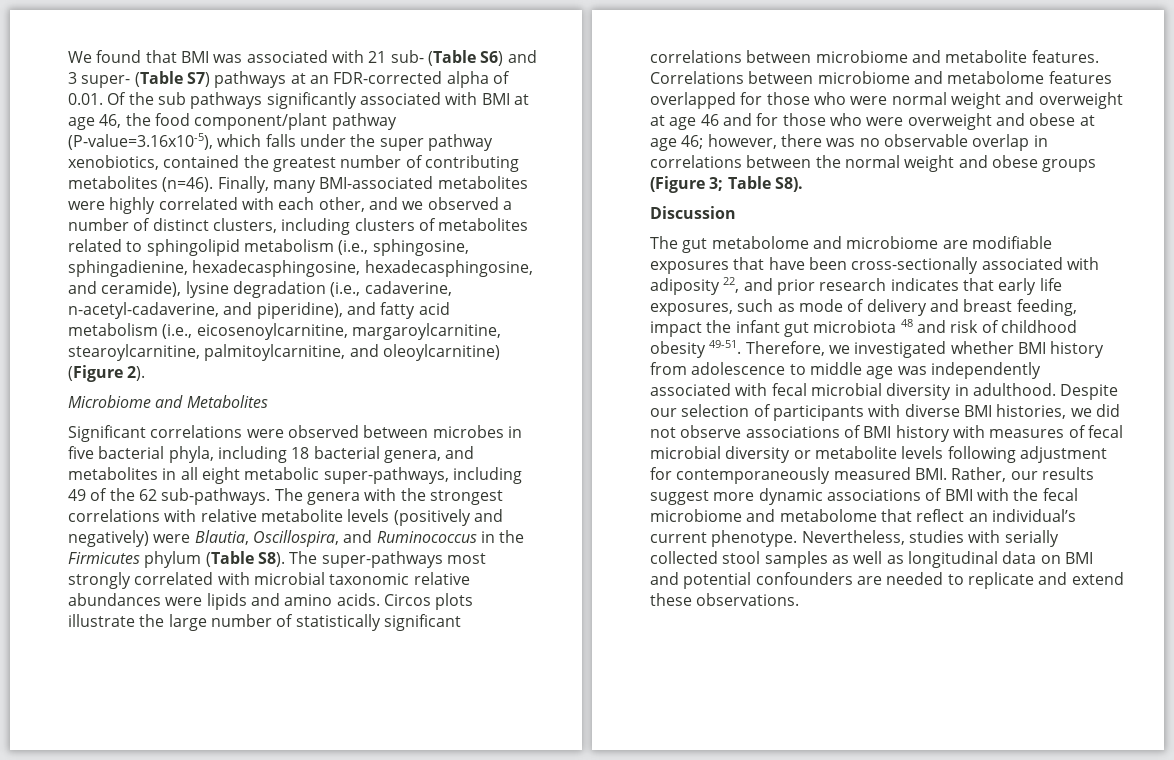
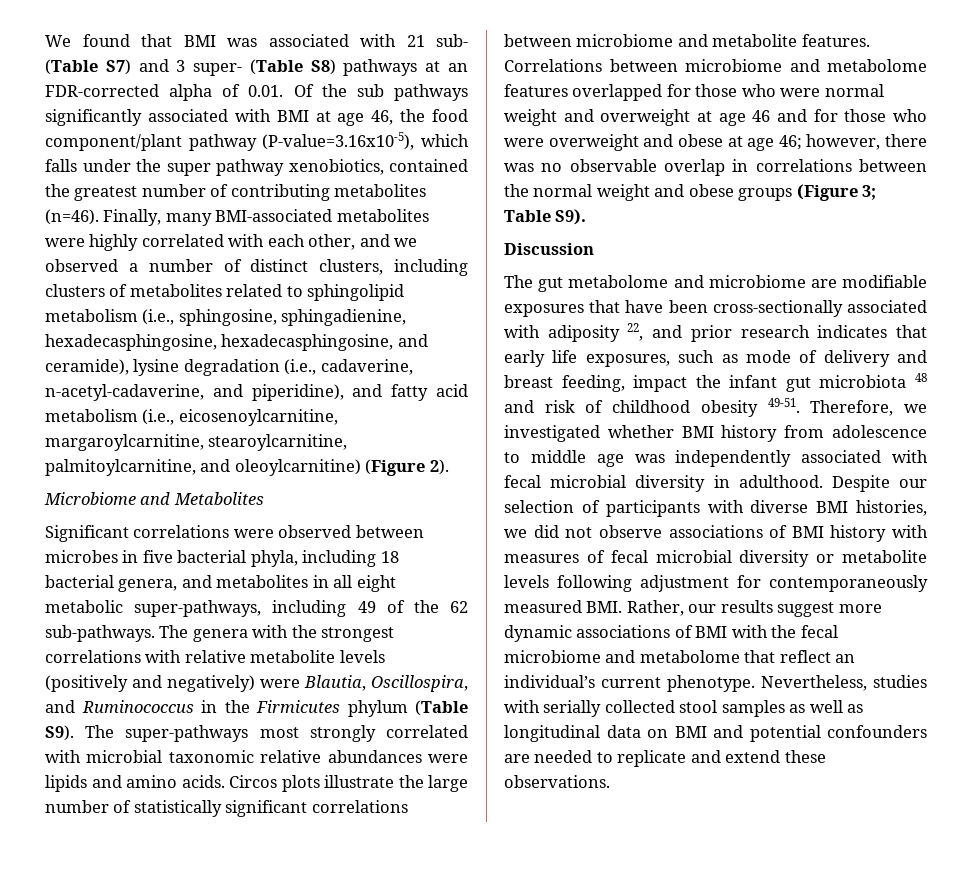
- We found that BMI was associated with 21 sub- (Table S6) and 3 super- (Table S7) pathways at an FDR-corrected alpha of 0.01. Of the sub pathways significantly associated with BMI at age 46, the food component/plant pathway (P-value=3.16x10-5), which falls under the super pathway xenobiotics, contained the greatest number of contributing metabolites (n=46).
+ We found that BMI was associated with 21 sub- (Table S7) and 3 super- (Table S8) pathways at an FDR-corrected alpha of 0.01. Of the sub pathways significantly associated with BMI at age 46, the food component/plant pathway (P-value=3.16x10-5), which falls under the super pathway xenobiotics, contained the greatest number of contributing metabolites (n=46).
- The genera with the strongest correlations with relative metabolite levels (positively and negatively) were Blautia, Oscillospira, and Ruminococcus in the Firmicutes phylum (Table S8). The super-pathways most strongly correlated with microbial taxonomic relative abundances were lipids and amino acids.
+ The genera with the strongest correlations with relative metabolite levels (positively and negatively) were Blautia, Oscillospira, and Ruminococcus in the Firmicutes phylum (Table S9). The super-pathways most strongly correlated with microbial taxonomic relative abundances were lipids and amino acids.
- Correlations between microbiome and metabolome features overlapped for those who were normal weight and overweight at age 46 and for those who were overweight and obese at age 46; however, there was no observable overlap in correlations between the normal weight and obese groups (Figure 3; Table S8).
+ Correlations between microbiome and metabolome features overlapped for those who were normal weight and overweight at age 46 and for those who were overweight and obese at age 46; however, there was no observable overlap in correlations between the normal weight and obese groups (Figure 3; Table S9).

